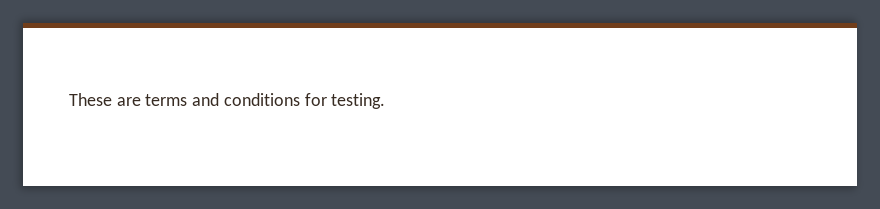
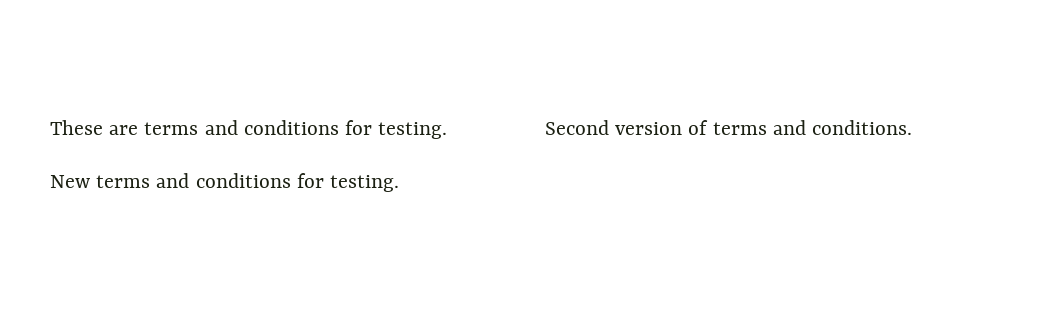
+ New terms and conditions for testing.
+ Second version of terms and conditions.

